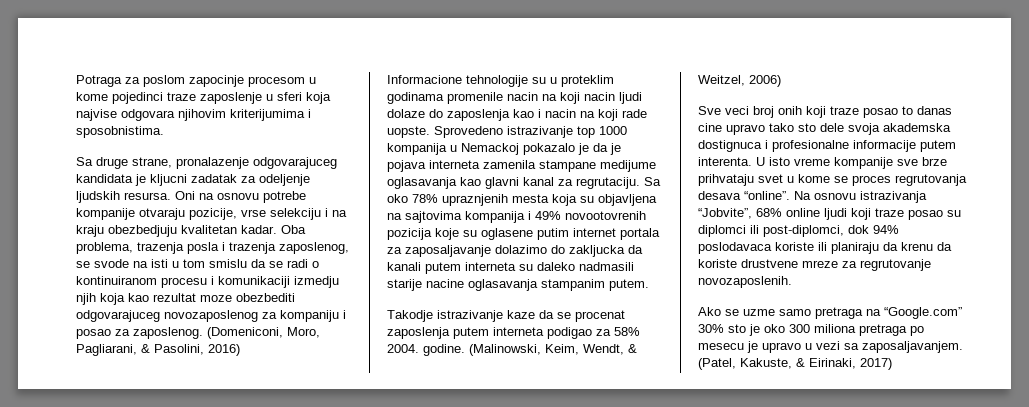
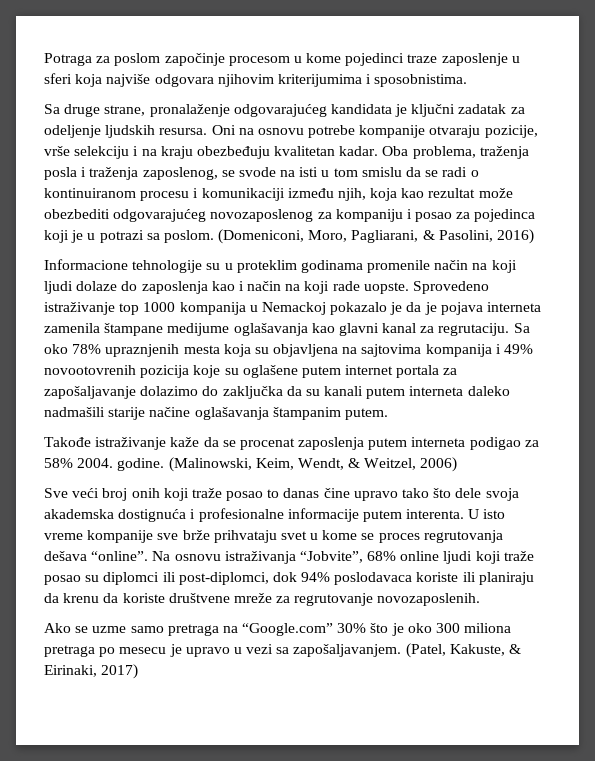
- Potraga za poslom zapocinje procesom u kome pojedinci traze zaposlenje u sferi koja najvise odgovara njihovim kriterijumima i sposobnistima.
+ Potraga za poslom započinje procesom u kome pojedinci traze zaposlenje u sferi koja najviše odgovara njihovim kriterijumima i sposobnistima.
- Sa druge strane, pronalazenje odgovarajuceg kandidata je kljucni zadatak za odeljenje ljudskih resursa.
+ Sa druge strane, pronalaženje odgovarajućeg kandidata je ključni zadatak za odeljenje ljudskih resursa.
- Oni na osnovu potrebe kompanije otvaraju pozicije, vrse selekciju i na kraju obezbedjuju kvalitetan kadar.
+ Oni na osnovu potrebe kompanije otvaraju pozicije, vrše selekciju i na kraju obezbeđuju kvalitetan kadar.
- Oba problema, trazenja posla i trazenja zaposlenog, se svode na isti u tom smislu da se radi o kontinuiranom procesu i komunikaciji izmedju njih koja kao rezultat moze obezbediti odgovarajuceg novozaposlenog za kompaniju i posao za zaposlenog.
+ Oba problema, traženja posla i traženja zaposlenog, se svode na isti u tom smislu da se radi o kontinuiranom procesu i komunikaciji između njih, koja kao rezultat može obezbediti odgovarajućeg novozaposlenog za kompaniju i posao za pojedinca koji je u potrazi sa poslom.
- Informacione tehnologije su u proteklim godinama promenile nacin na koji nacin ljudi dolaze do zaposlenja kao i nacin na koji rade uopste.
+ Informacione tehnologije su u proteklim godinama promenile način na koji ljudi dolaze do zaposlenja kao i način na koji rade uopste.
- Sprovedeno istrazivanje top 1000 kompanija u Nemackoj pokazalo je da je pojava interneta zamenila stampane medijume oglasavanja kao glavni kanal za regrutaciju.
+ Sprovedeno istraživanje top 1000 kompanija u Nemackoj pokazalo je da je pojava interneta zamenila štampane medijume oglašavanja kao glavni kanal za regrutaciju.
- Sa oko 78% upraznjenih mesta koja su objavljena na sajtovima kompanija i 49% novootovrenih pozicija koje su oglasene putim internet portala za zaposaljavanje dolazimo do zakljucka da kanali putem interneta su daleko nadmasili starije nacine oglasavanja stampanim putem.
- Takodje istrazivanje kaze da se procenat zaposlenja putem interneta podigao za 58% 2004. godine.
+ Sa oko 78% upraznjenih mesta koja su objavljena na sajtovima kompanija i 49% novootovrenih pozicija koje su oglašene putem internet portala za zapošaljavanje dolazimo do zaključka da su kanali putem interneta daleko nadmašili starije načine oglašavanja štampanim putem.
+ Takođe istraživanje kaže da se procenat zaposlenja putem interneta podigao za 58% 2004. godine.
- Sve veci broj onih koji traze posao to danas cine upravo tako sto dele svoja akademska dostignuca i profesionalne informacije putem interenta.
+ Sve veći broj onih koji traže posao to danas čine upravo tako što dele svoja akademska dostignuća i profesionalne informacije putem interenta.
- U isto vreme kompanije sve brze prihvataju svet u kome se proces regrutovanja desava “online”.
+ U isto vreme kompanije sve brže prihvataju svet u kome se proces regrutovanja dešava “online”.
- Na osnovu istrazivanja “Jobvite”, 68% online ljudi koji traze posao su diplomci ili post-diplomci, dok 94% poslodavaca koriste ili planiraju da krenu da koriste drustvene mreze za regrutovanje novozaposlenih.
+ Na osnovu istraživanja “Jobvite”, 68% online ljudi koji traže posao su diplomci ili post-diplomci, dok 94% poslodavaca koriste ili planiraju da krenu da koriste društvene mreže za regrutovanje novozaposlenih.
- Ako se uzme samo pretraga na “Google.com” 30% sto je oko 300 miliona pretraga po mesecu je upravo u vezi sa zaposaljavanjem.
+ Ako se uzme samo pretraga na “Google.com” 30% što je oko 300 miliona pretraga po mesecu je upravo u vezi sa zapošaljavanjem.

